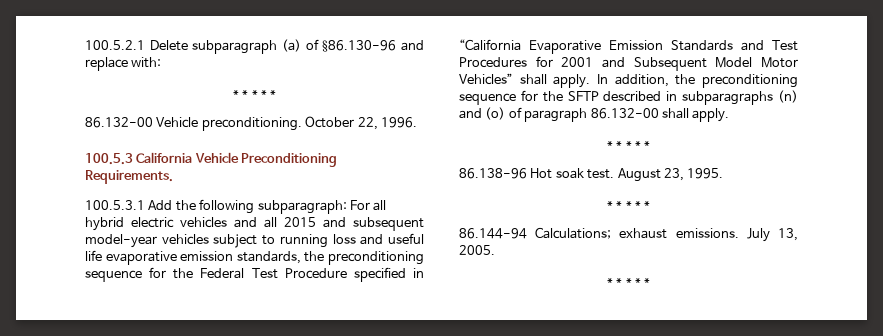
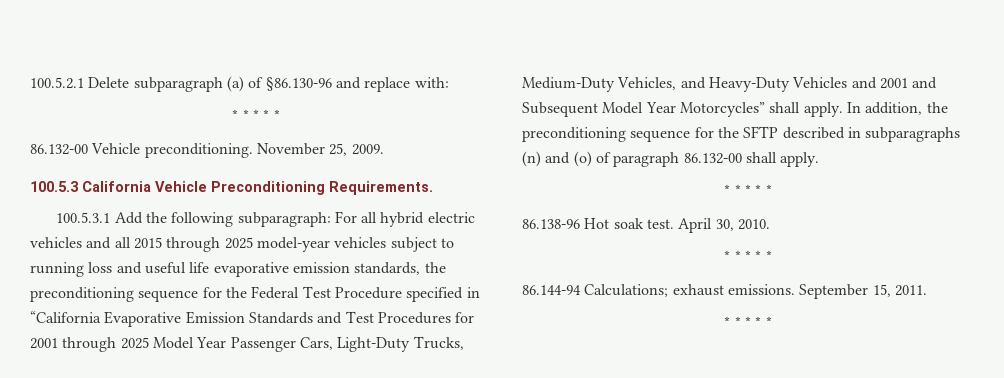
- October 22, 1996.
+ November 25, 2009.
- 100.5.3.1 Add the following subparagraph: For all hybrid electric vehicles and all 2015 and subsequent model-year vehicles subject to running loss and useful life evaporative emission standards, the preconditioning sequence for the Federal Test Procedure specified in “California Evaporative Emission Standards and Test Procedures for 2001 and Subsequent Model Motor Vehicles” shall apply.
+ 100.5.3.1 Add the following subparagraph: For all hybrid electric vehicles and all 2015 through 2025 model-year vehicles subject to running loss and useful life evaporative emission standards, the preconditioning sequence for the Federal Test Procedure specified in “California Evaporative Emission Standards and Test Procedures for 2001 through 2025 Model Year Passenger Cars, Light-Duty Trucks, Medium-Duty Vehicles, and Heavy-Duty Vehicles and 2001 and Subsequent Model Year Motorcycles” shall apply.
- August 23, 1995.
+ April 30, 2010.
- July 13, 2005.
+ September 15, 2011.

